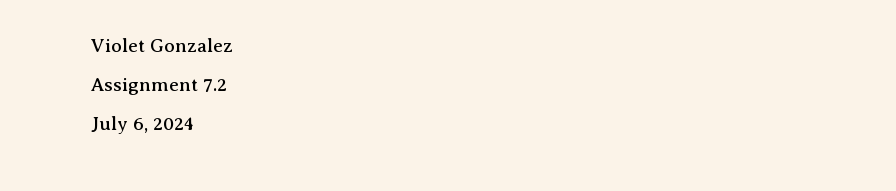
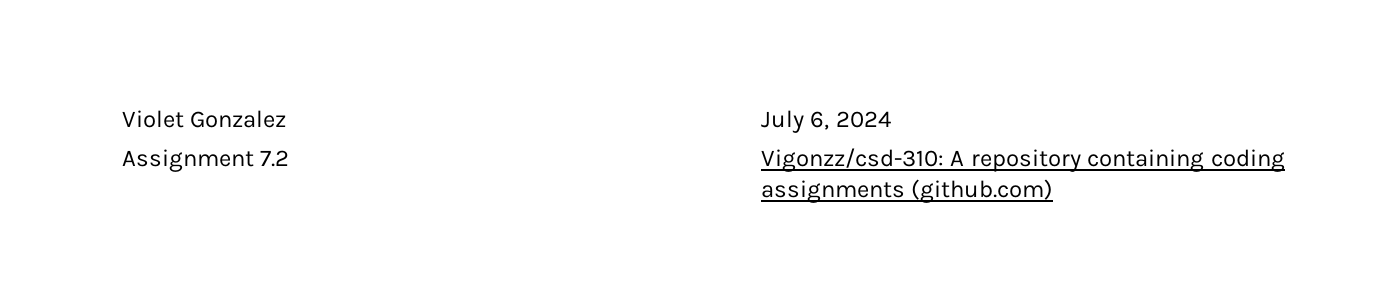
+ Vigonzz/csd-310: A repository containing coding assignments (github.com)

